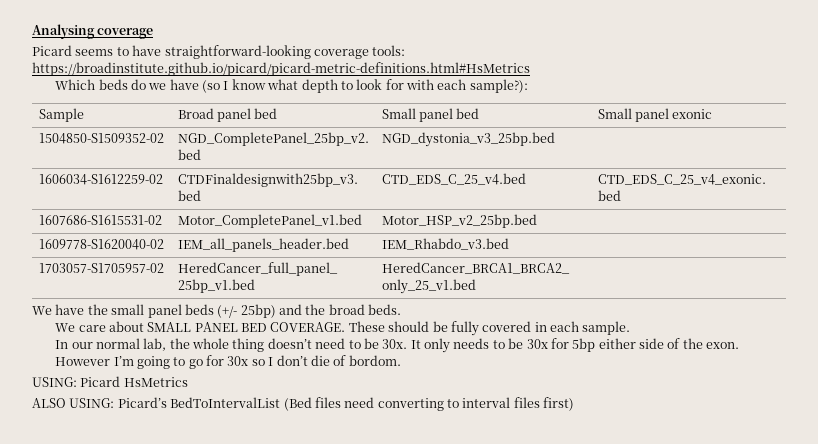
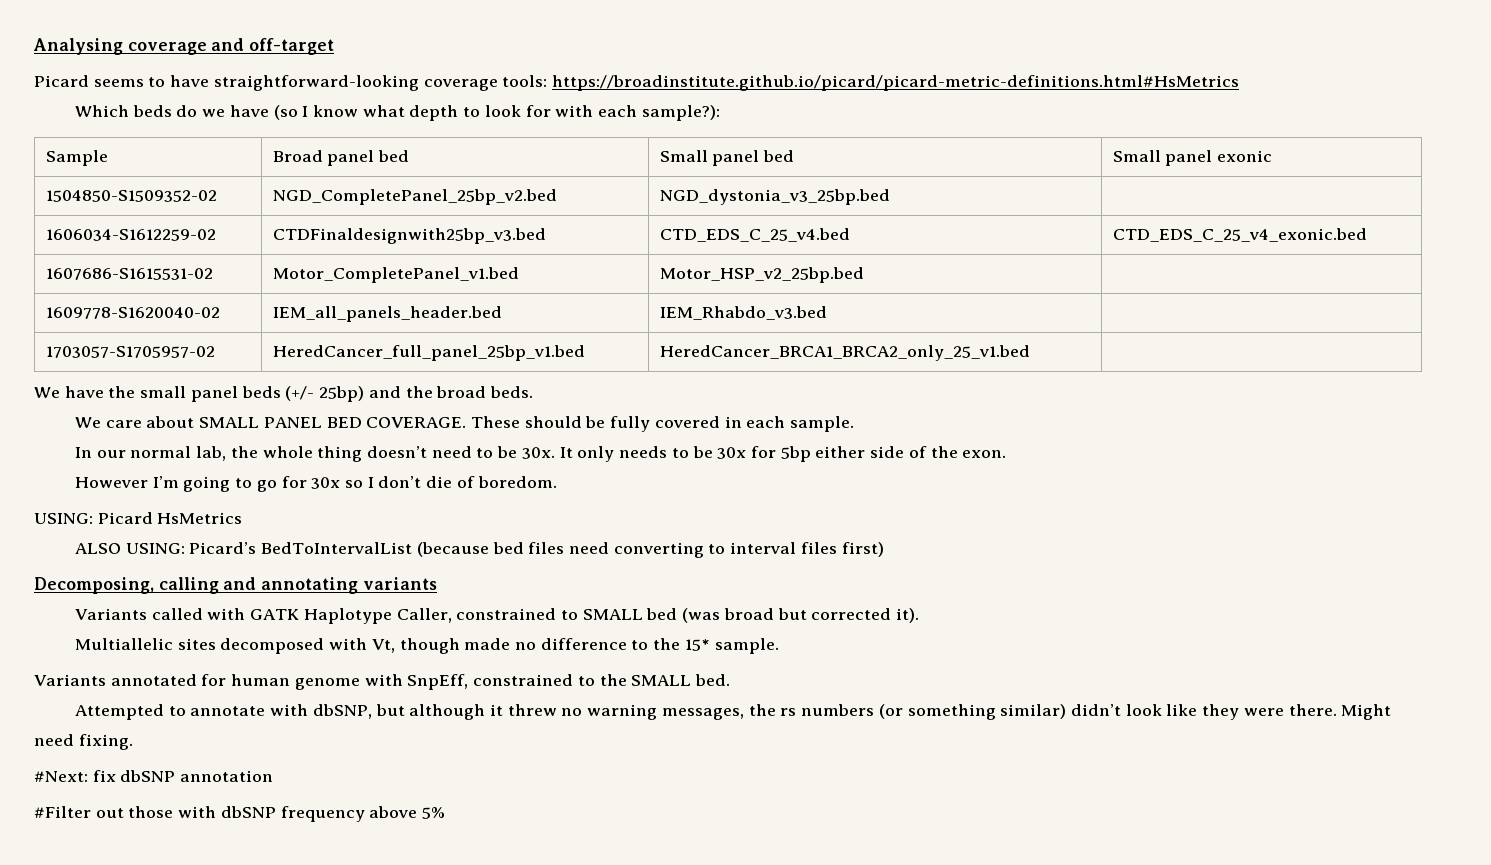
- Analysing coverage
+ Analysing coverage and off-target
- However I’m going to go for 30x so I don’t die of bordom.
+ However I’m going to go for 30x so I don’t die of boredom.
- ALSO USING: Picard’s BedToIntervalList (Bed files need converting to interval files first)
+ ALSO USING: Picard’s BedToIntervalList (because bed files need converting to interval files first)
+ Decomposing, calling and annotating variants
+ Variants called with GATK Haplotype Caller, constrained to SMALL bed (was broad but corrected it).
+ Multiallelic sites decomposed with Vt, though made no difference to the 15* sample.
+ Variants annotated for human genome with SnpEff, constrained to the SMALL bed.
+ Attempted to annotate with dbSNP, but although it threw no warning messages, the rs numbers (or something similar) didn’t look like they were there. Might need fixing.
+ #Next: fix dbSNP annotation
+ #Filter out those with dbSNP frequency above 5%

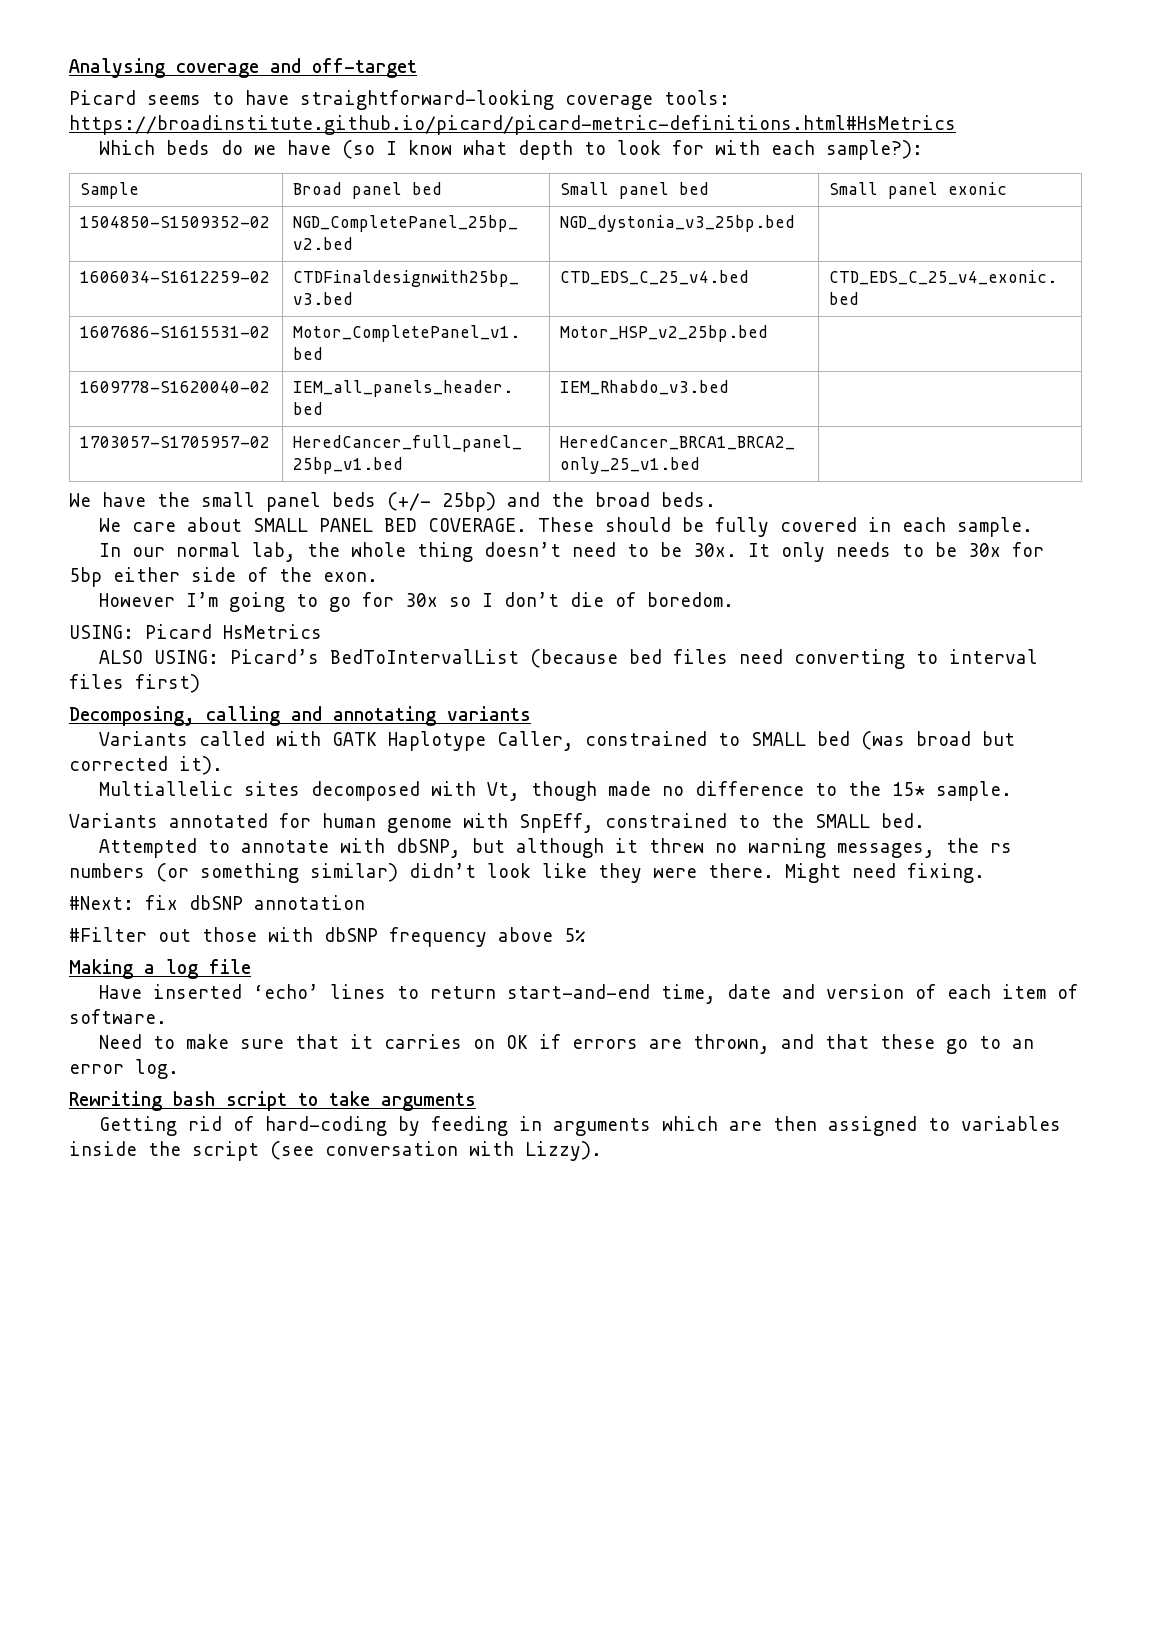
+ Making a log file
+ Have inserted ‘echo’ lines to return start-and-end time, date and version of each item of software.
+ Need to make sure that it carries on OK if errors are thrown, and that these go to an error log.
+ Rewriting bash script to take arguments
+ Getting rid of hard-coding by feeding in arguments which are then assigned to variables inside the script (see conversation with Lizzy).

